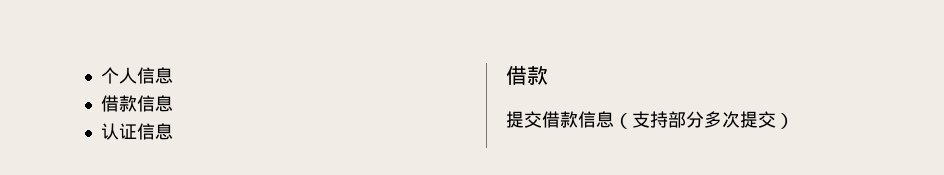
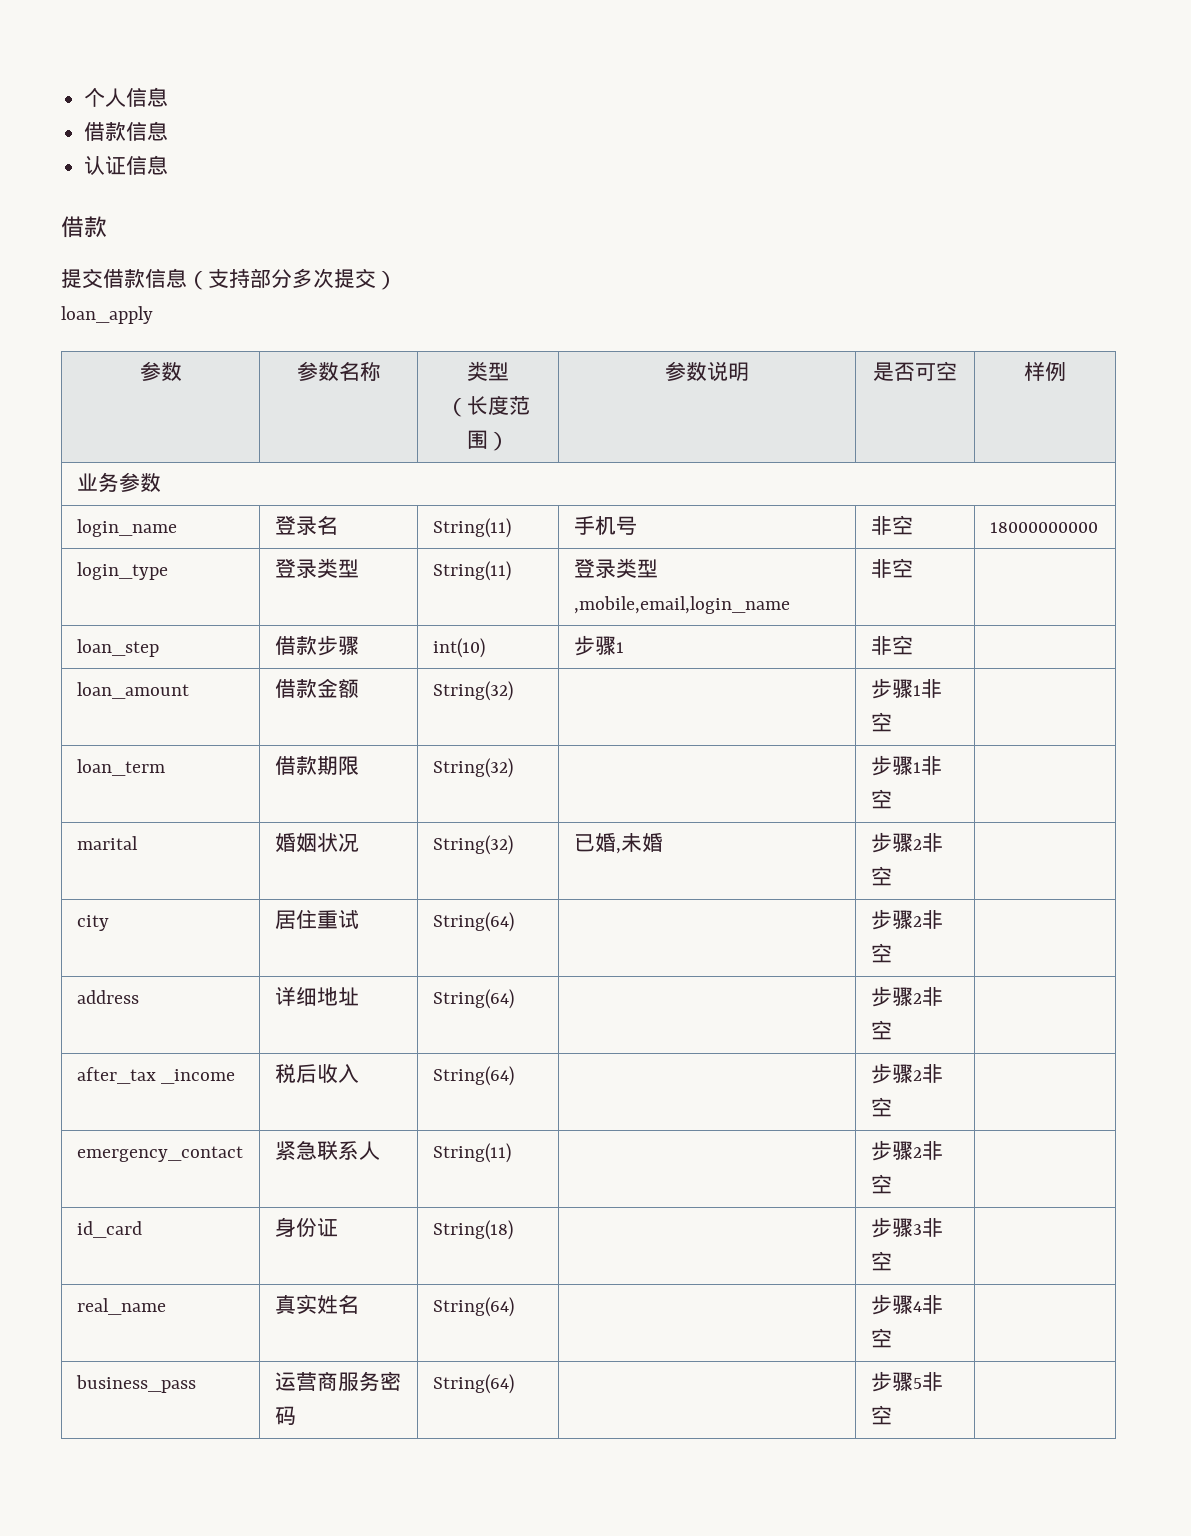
+ loan_apply
+ 参数 | 参数名称 | 类型
+ （长度范围） | 参数说明 | 是否可空 | 样例
+ 业务参数
+ login_name | 登录名 | String(11) | 手机号 | 非空 | 18000000000
+ login_type | 登录类型 | String(11) | 登录类型,mobile,email,login_name | 非空 |
+ loan_step | 借款步骤 | int(10) | 步骤1 | 非空 |
+ loan_amount | 借款金额 | String(32) | | 步骤1非空 |
+ loan_term | 借款期限 | String(32) | | 步骤1非空 |
+ marital | 婚姻状况 | String(32) | 已婚,未婚 | 步骤2非空 |
+ city | 居住重试 | String(64) | | 步骤2非空 |
+ address | 详细地址 | String(64) | | 步骤2非空 |
+ after_tax _income | 税后收入 | String(64) | | 步骤2非空 |
+ emergency_contact | 紧急联系人 | String(11) | | 步骤2非空 |
+ id_card | 身份证 | String(18) | | 步骤3非空 |
+ real_name | 真实姓名 | String(64) | | 步骤4非空 |
+ business_pass | 运营商服务密码 | String(64) | | 步骤5非空 |

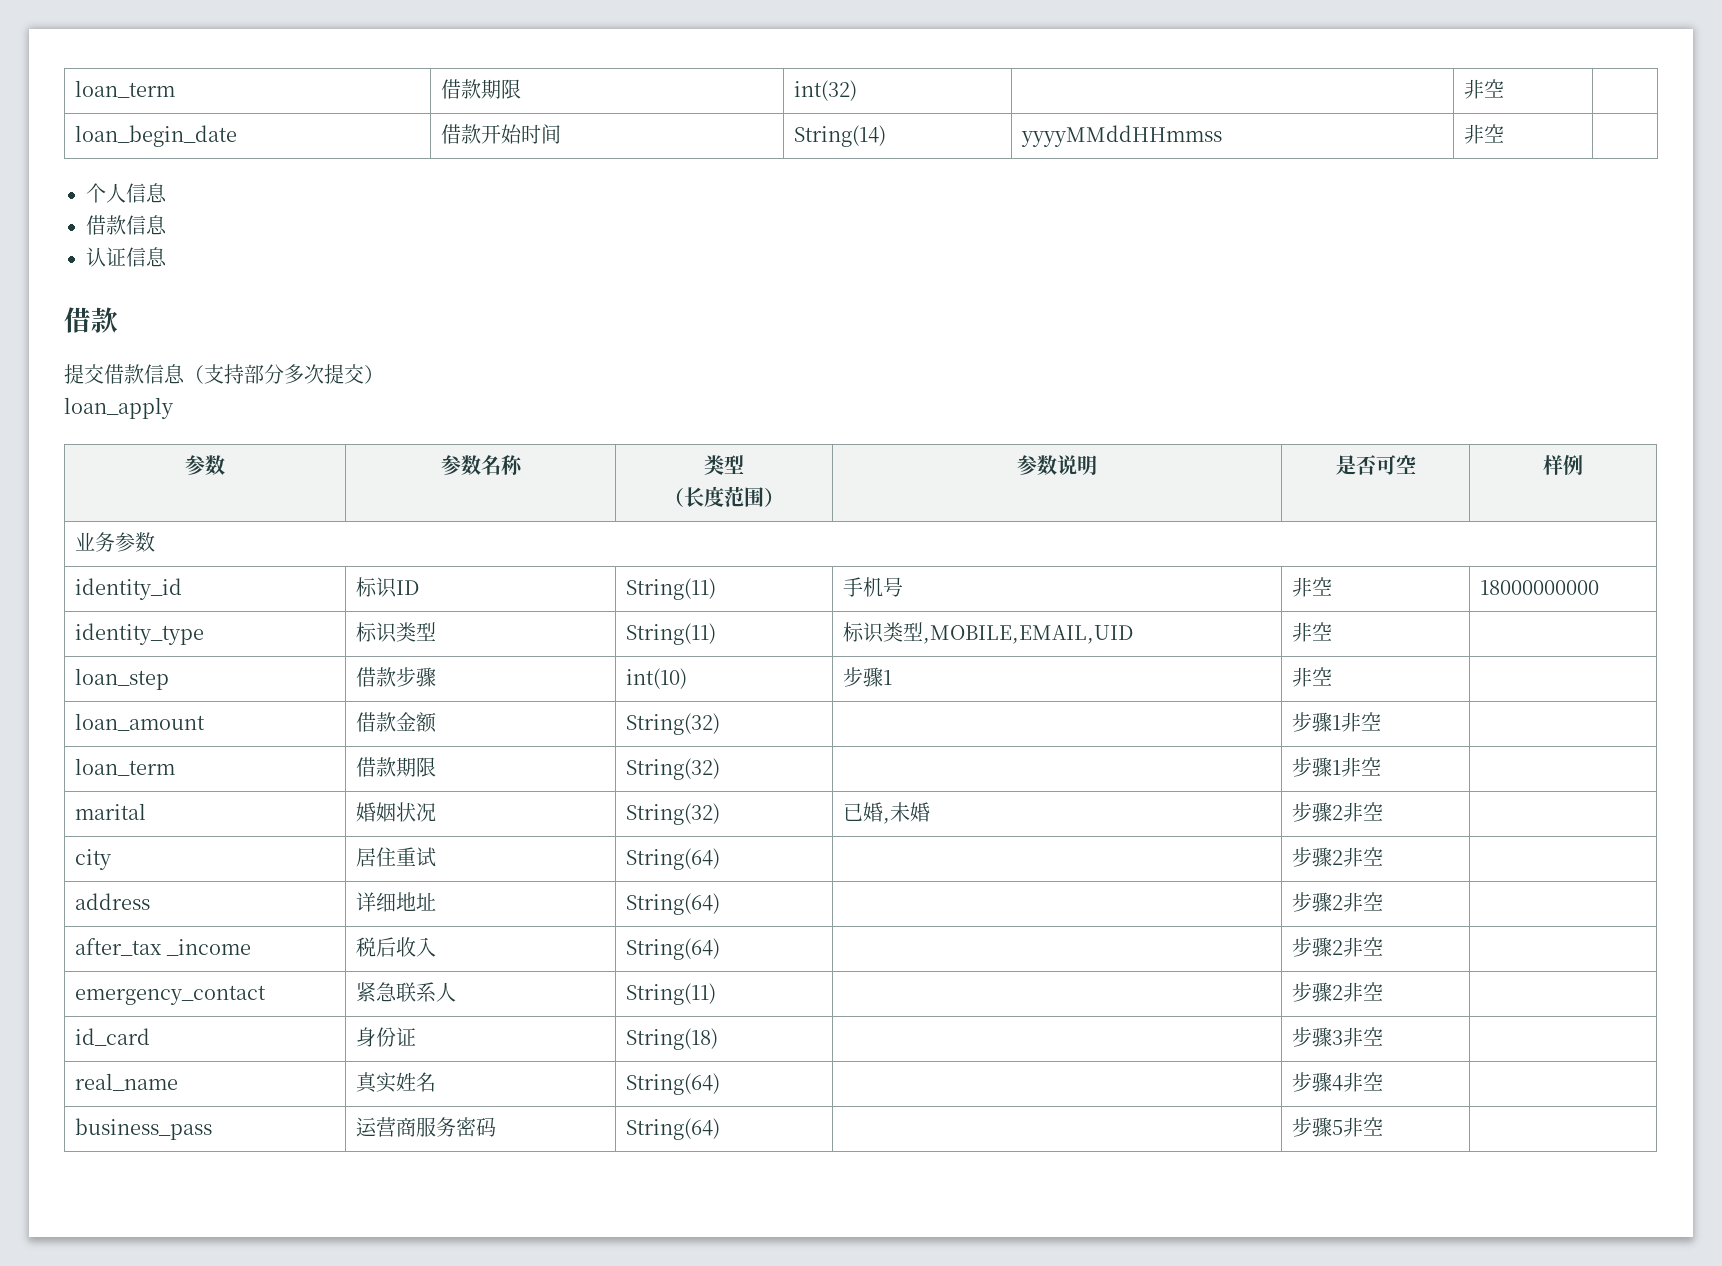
+ loan_term | 借款期限 | int(32) | | 非空 |
+ loan_begin_date | 借款开始时间 | String(14) | yyyyMMddHHmmss | 非空 |
- login_name | 登录名 | String(11) | 手机号 | 非空 | 18000000000
+ identity_id | 标识ID | String(11) | 手机号 | 非空 | 18000000000
- login_type | 登录类型 | String(11) | 登录类型,mobile,email,login_name | 非空 |
+ identity_type | 标识类型 | String(11) | 标识类型,MOBILE,EMAIL,UID | 非空 |

